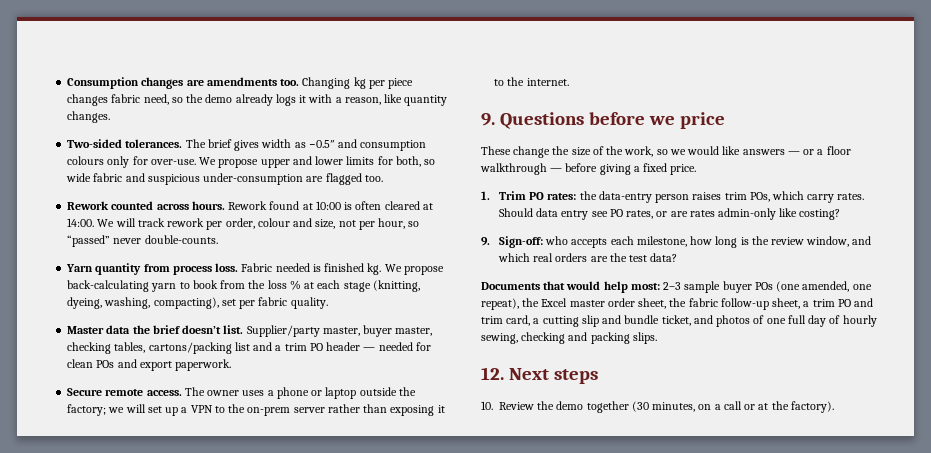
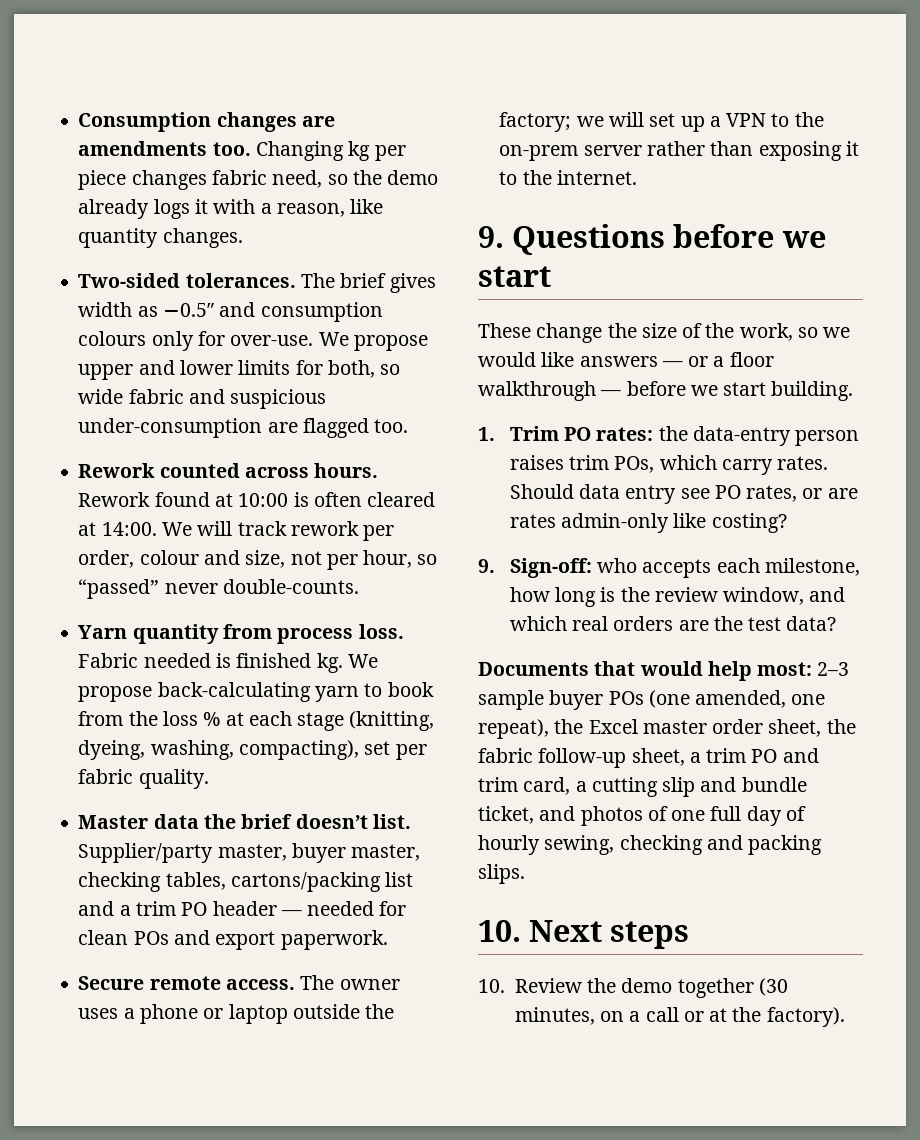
- 9. Questions before we price
+ 9. Questions before we start
- These change the size of the work, so we would like answers — or a floor walkthrough — before giving a fixed price.
+ These change the size of the work, so we would like answers — or a floor walkthrough — before we start building.
- 12. Next steps
+ 10. Next steps

